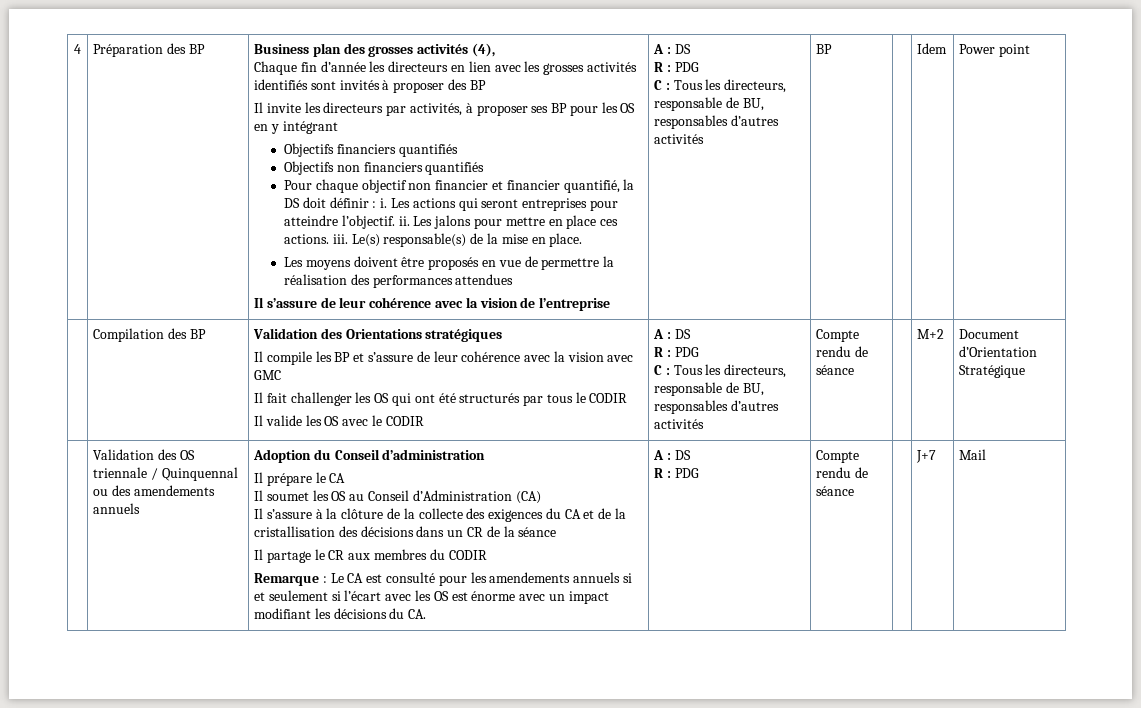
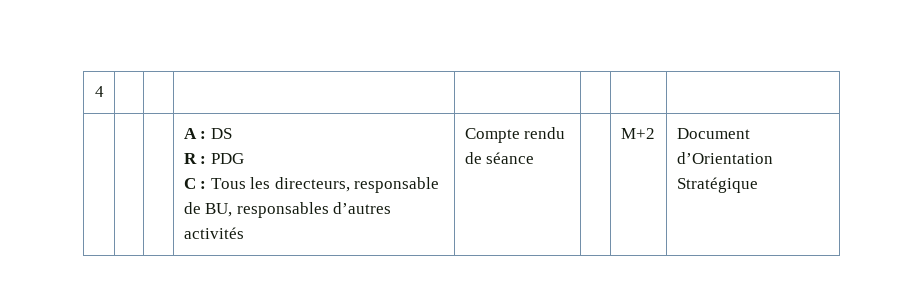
- Préparation des BP | Business plan des grosses activités (4),
- Chaque fin d’année les directeurs en lien avec les grosses activités identifiés sont invités à proposer des BP
- Il invite les directeurs par activités, à proposer ses BP pour les OS en y intégrant
- Objectifs financiers quantifiés
- Objectifs non financiers quantifiés
- Pour chaque objectif non financier et financier quantifié, la DS doit définir : i. Les actions qui seront entreprises pour atteindre l’objectif. ii. Les jalons pour mettre en place ces actions. iii. Le(s) responsable(s) de la mise en place.
- Les moyens doivent être proposés en vue de permettre la réalisation des performances attendues
- Il s’assure de leur cohérence avec la vision de l’entreprise | A : DS
- R : PDG
- C : Tous les directeurs, responsable de BU, responsables d’autres activités | BP | | Idem | Power point
- | Compilation des BP | Validation des Orientations stratégiques
- Il compile les BP et s’assure de leur cohérence avec la vision avec GMC
- Il fait challenger les OS qui ont été structurés par tous le CODIR
- Il valide les OS avec le CODIR | A : DS
+ | | | A : DS
- Validation des OS triennale / Quinquennal ou des amendements annuels | Adoption du Conseil d’administration
- Il prépare le CA
- Il soumet les OS au Conseil d’Administration (CA)
- Il s’assure à la clôture de la collecte des exigences du CA et de la cristallisation des décisions dans un CR de la séance
- Il partage le CR aux membres du CODIR
- Remarque : Le CA est consulté pour les amendements annuels si et seulement si l’écart avec les OS est énorme avec un impact modifiant les décisions du CA. | A : DS
- R : PDG | Compte rendu de séance | | J+7 | Mail

